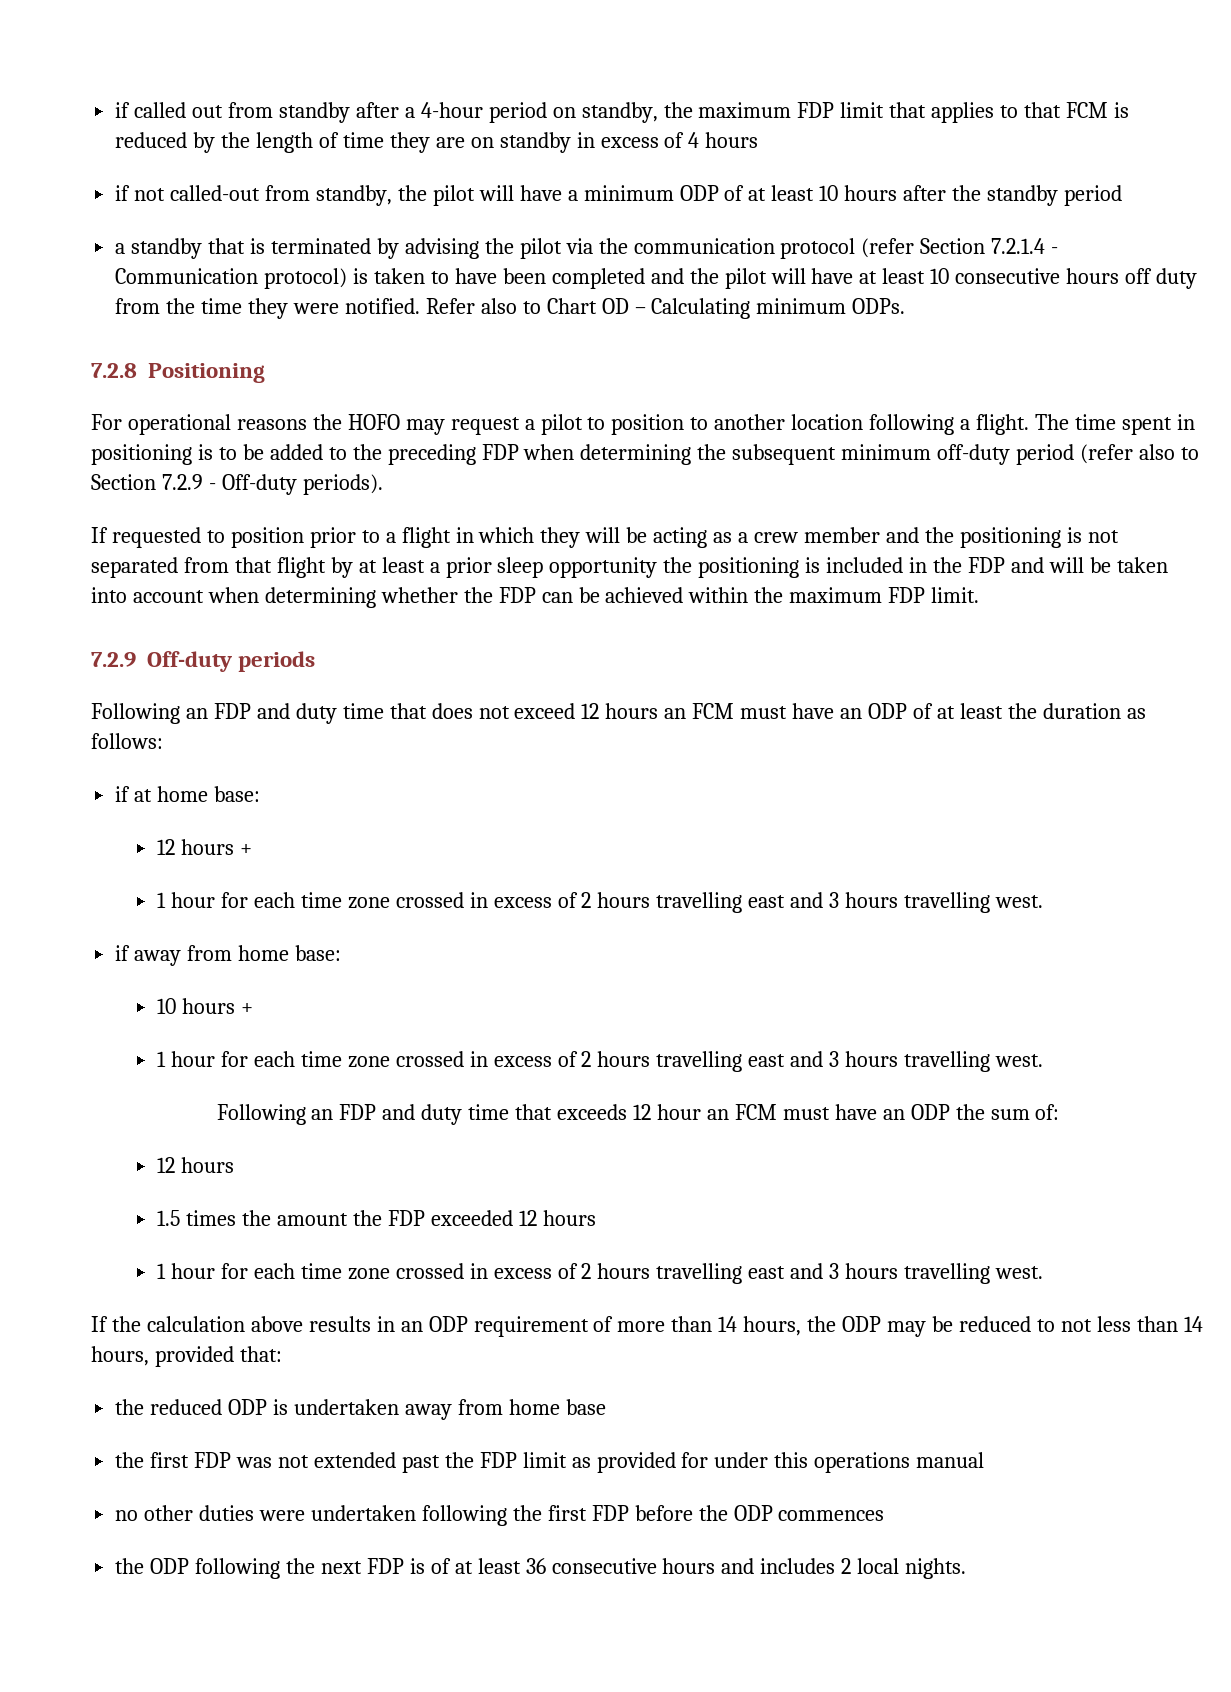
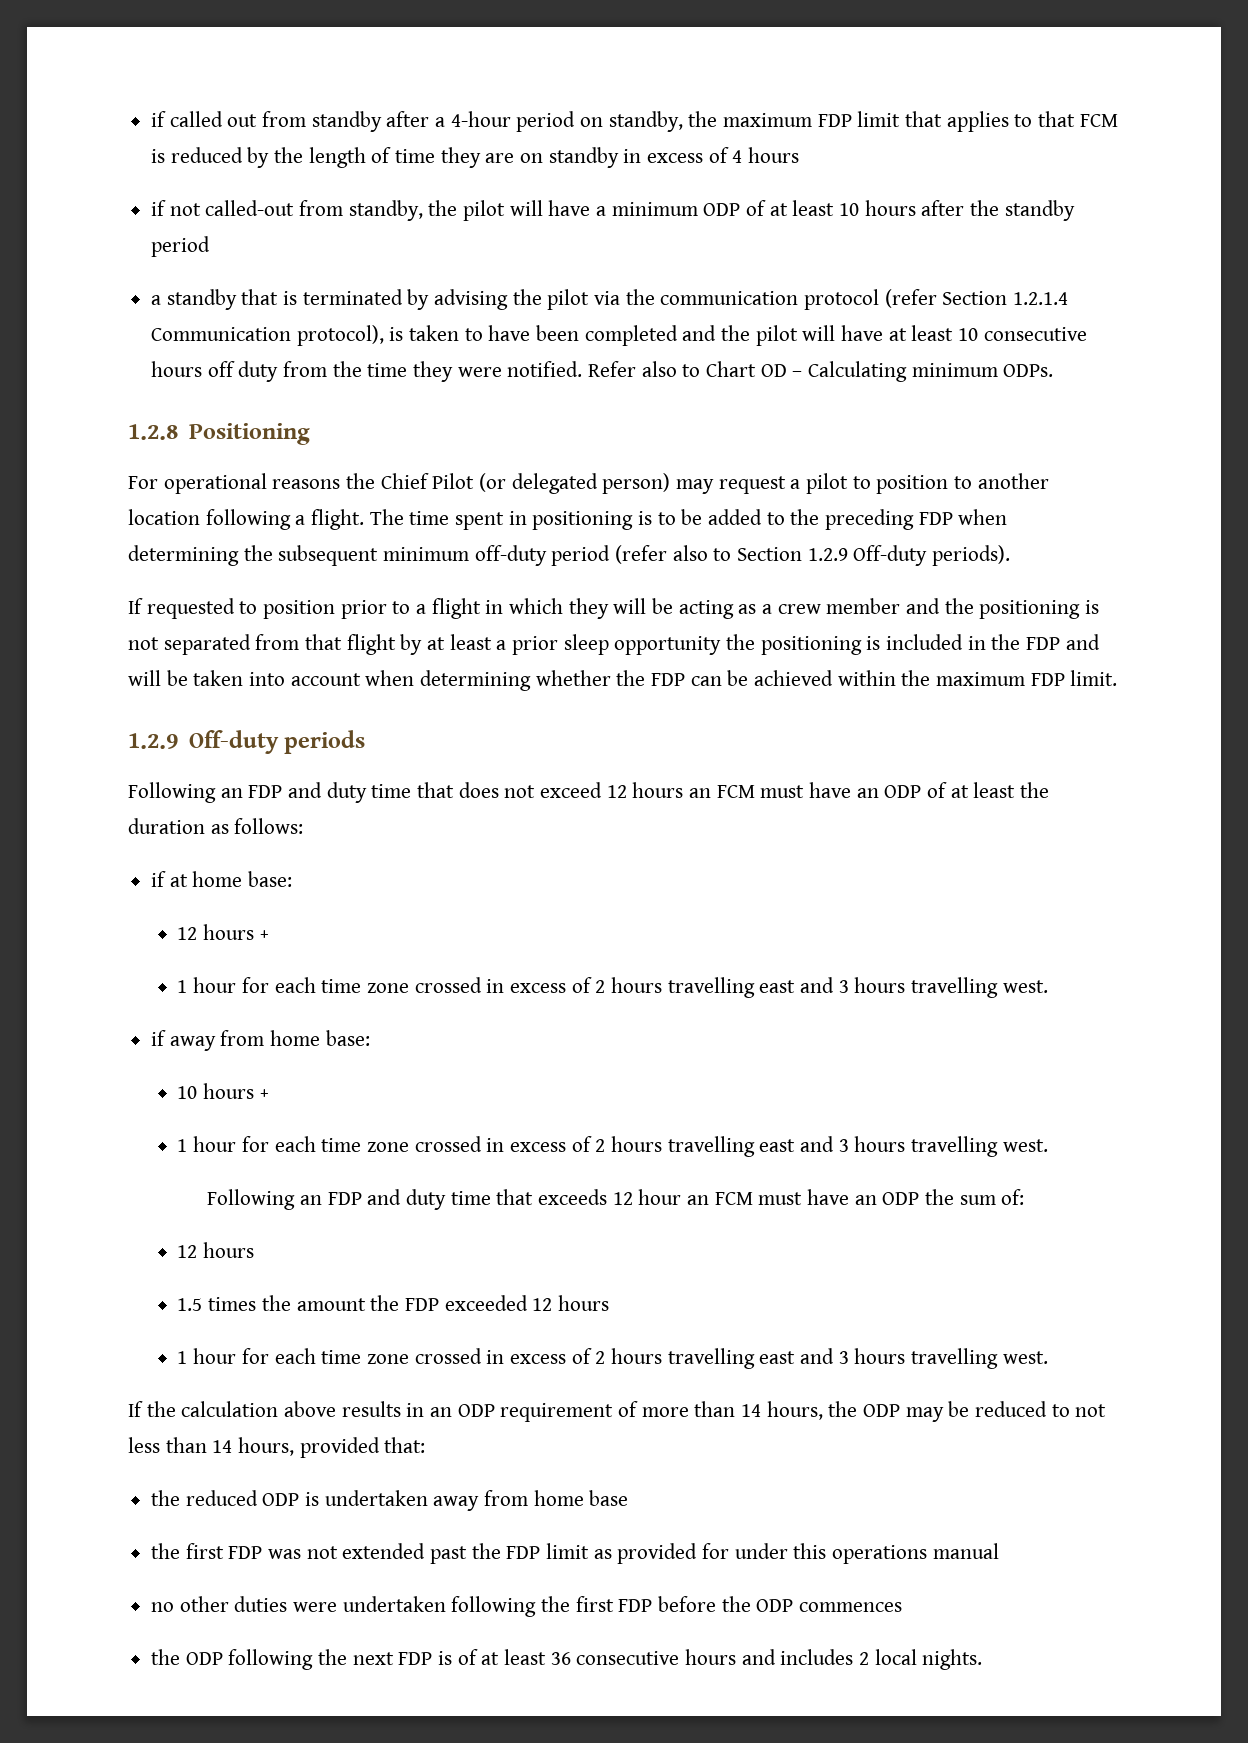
- a standby that is terminated by advising the pilot via the communication protocol (refer Section 7.2.1.4 - Communication protocol) is taken to have been completed and the pilot will have at least 10 consecutive hours off duty from the time they were notified.
+ a standby that is terminated by advising the pilot via the communication protocol (refer Section 1.2.1.4 Communication protocol), is taken to have been completed and the pilot will have at least 10 consecutive hours off duty from the time they were notified.
- 7.2.8 Positioning
+ 1.2.8 Positioning
- For operational reasons the HOFO may request a pilot to position to another location following a flight.
+ For operational reasons the Chief Pilot (or delegated person) may request a pilot to position to another location following a flight.
- The time spent in positioning is to be added to the preceding FDP when determining the subsequent minimum off-duty period (refer also to Section 7.2.9 - Off-duty periods).
+ The time spent in positioning is to be added to the preceding FDP when determining the subsequent minimum off-duty period (refer also to Section 1.2.9 Off-duty periods).
- 7.2.9 Off-duty periods
+ 1.2.9 Off-duty periods

